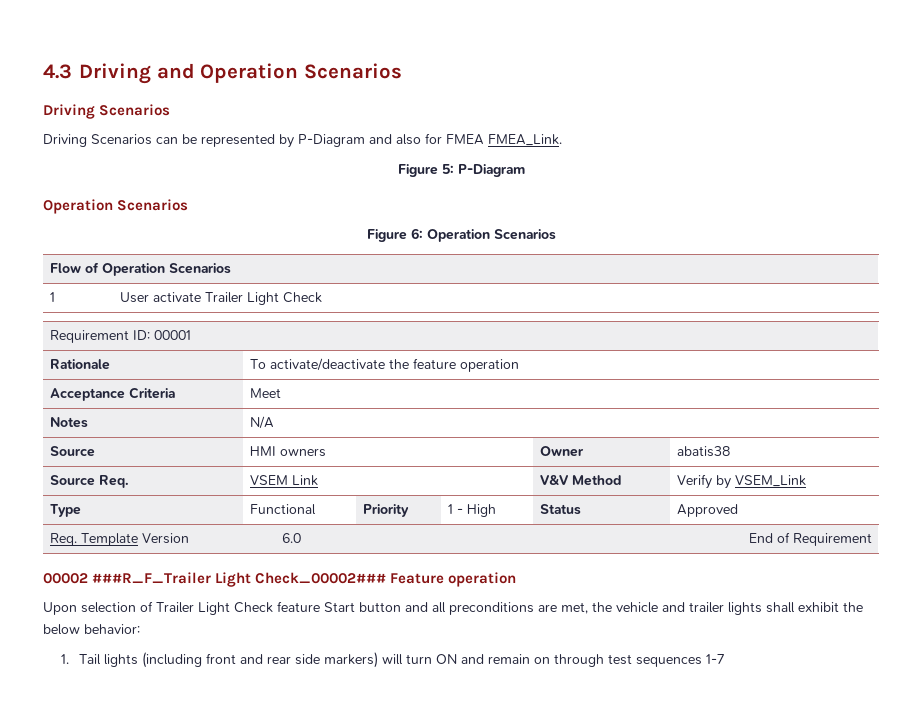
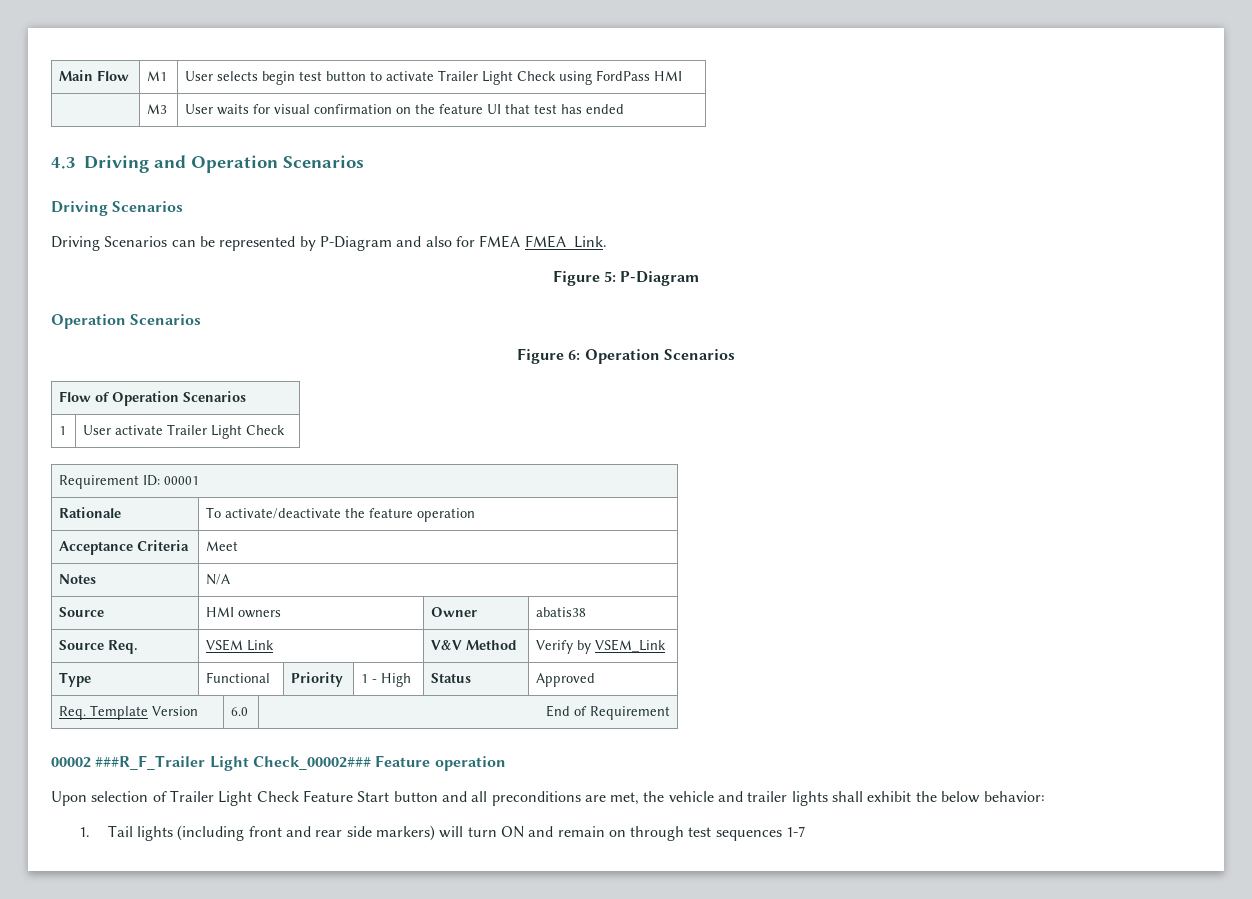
+ Main Flow | M1 | User selects begin test button to activate Trailer Light Check using FordPass HMI
+ | M3 | User waits for visual confirmation on the feature UI that test has ended
- Upon selection of Trailer Light Check feature Start button and all preconditions are met, the vehicle and trailer lights shall exhibit the below behavior:
+ Upon selection of Trailer Light Check Feature Start button and all preconditions are met, the vehicle and trailer lights shall exhibit the below behavior:

